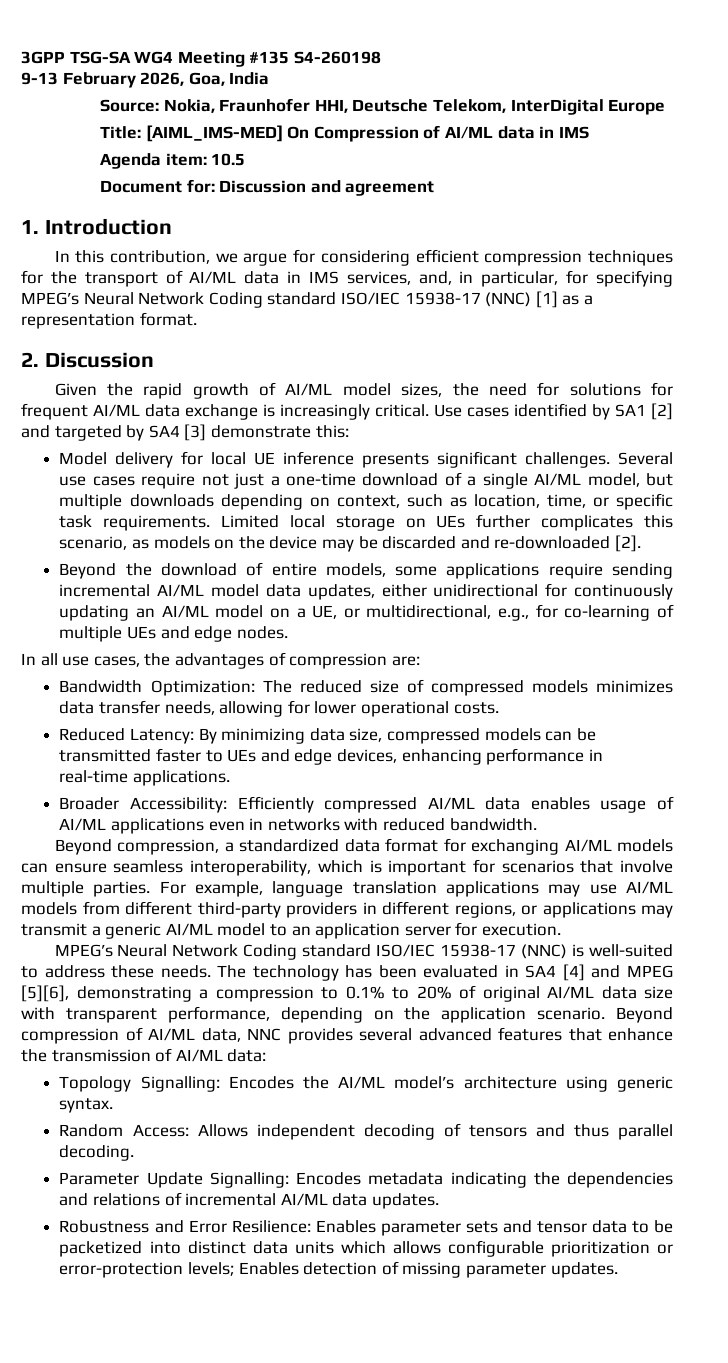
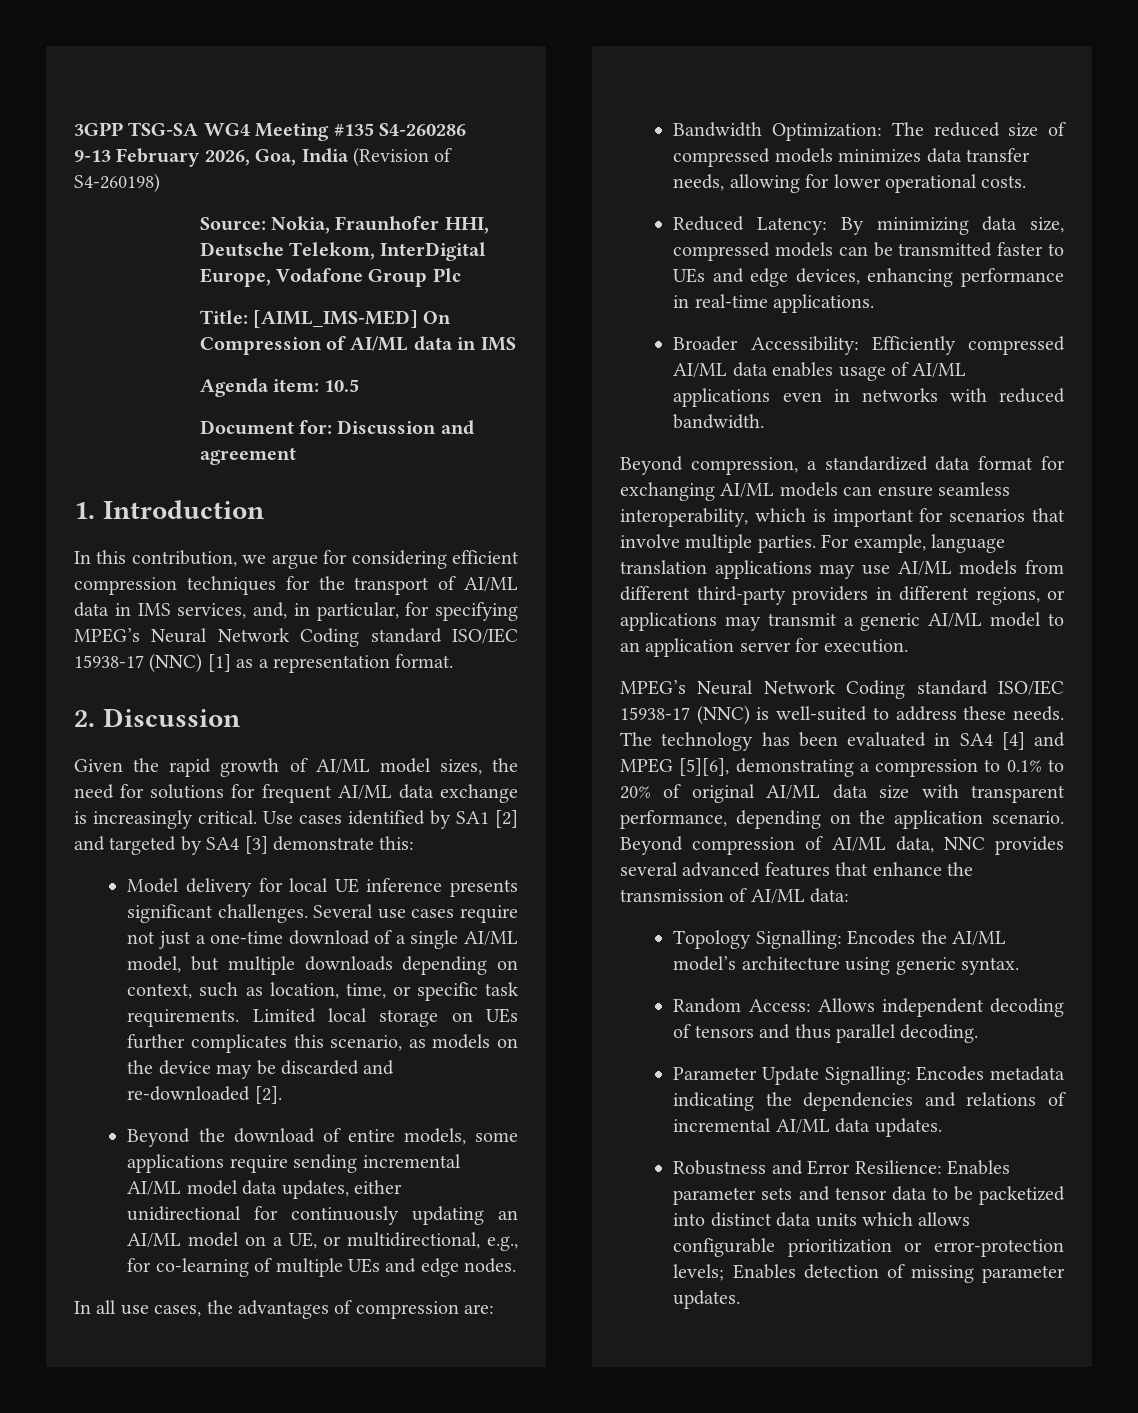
- 3GPP TSG-SA WG4 Meeting #135 S4-260198
+ 3GPP TSG-SA WG4 Meeting #135 S4-260286
- 9-13 February 2026, Goa, India
+ 9-13 February 2026, Goa, India (Revision of S4-260198)
- Source: Nokia, Fraunhofer HHI, Deutsche Telekom, InterDigital Europe
+ Source: Nokia, Fraunhofer HHI, Deutsche Telekom, InterDigital Europe, Vodafone Group Plc

